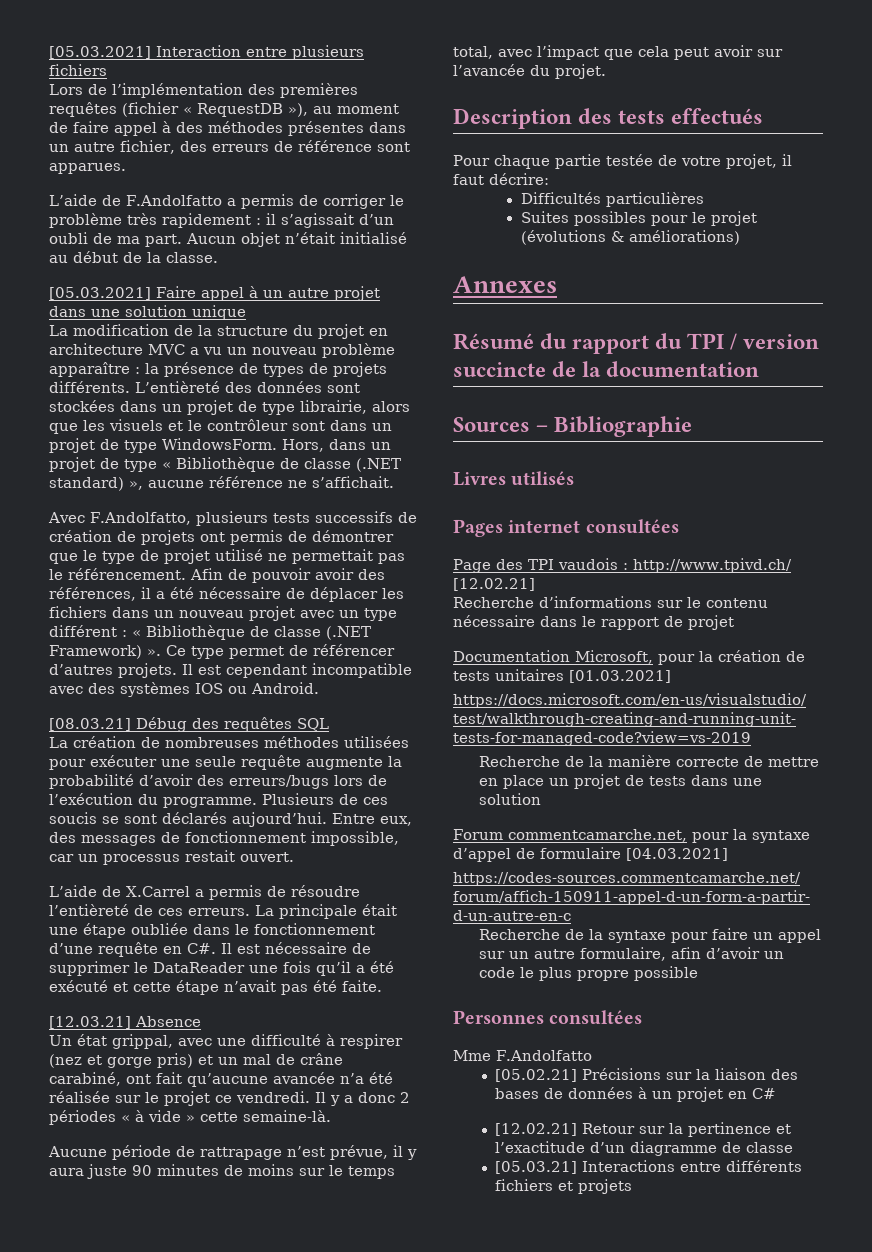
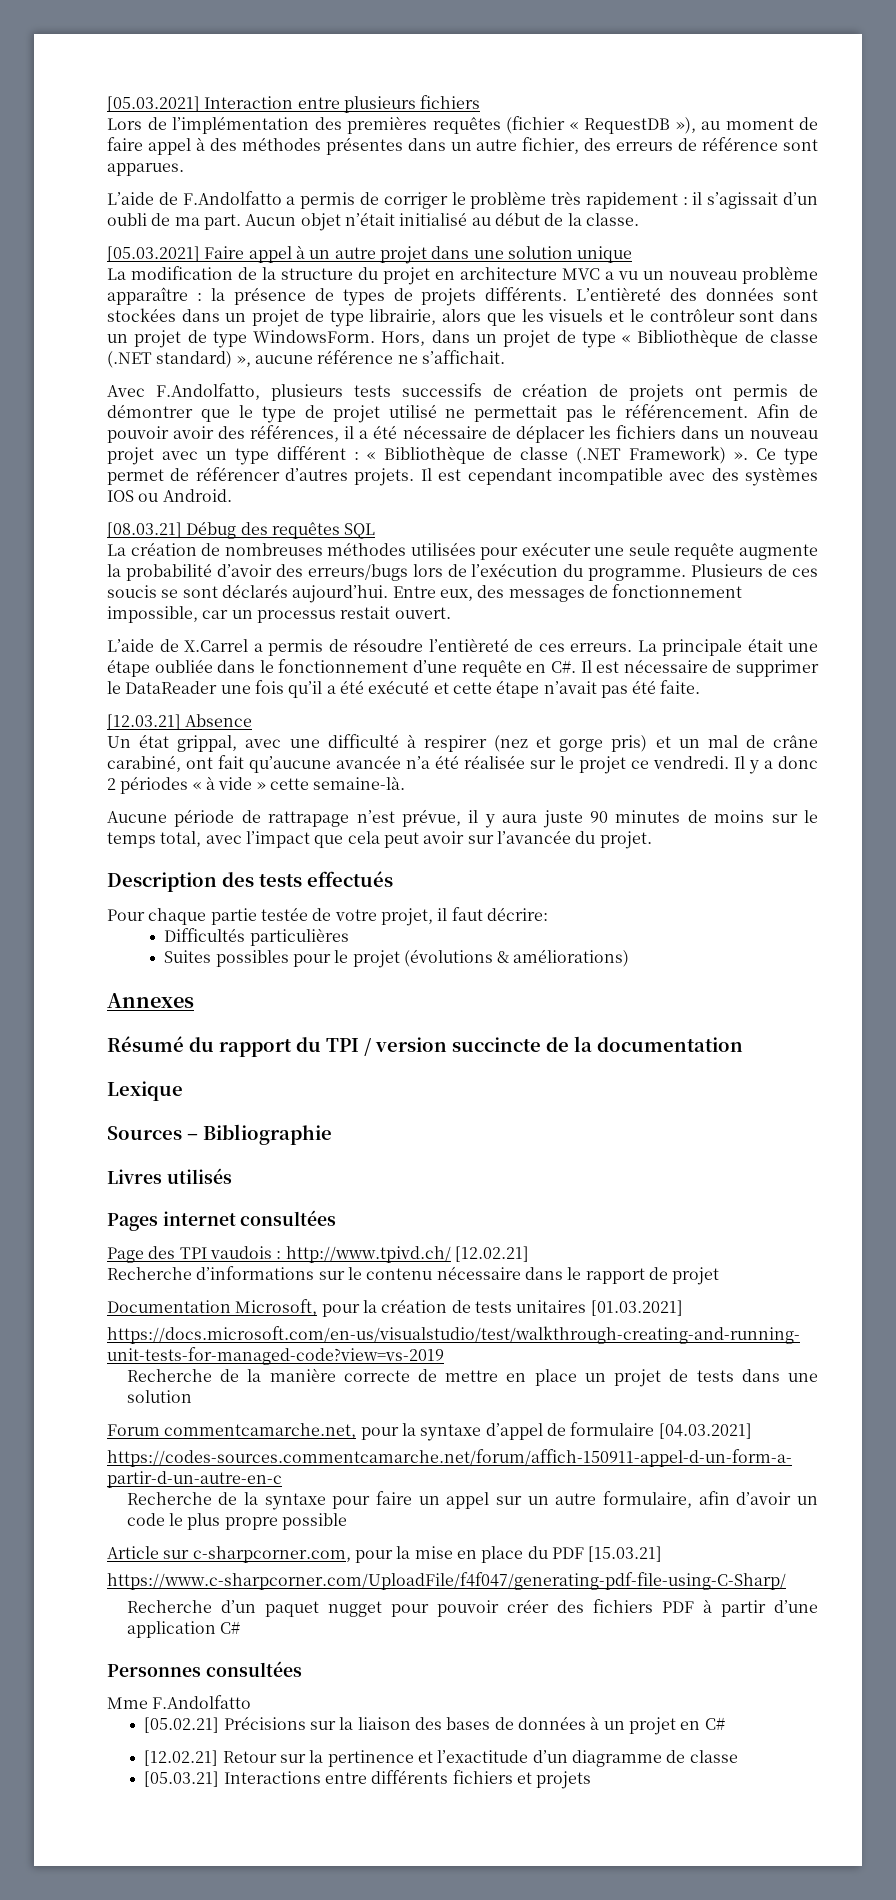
+ Lexique
+ Article sur c-sharpcorner.com, pour la mise en place du PDF [15.03.21]
+ https://www.c-sharpcorner.com/UploadFile/f4f047/generating-pdf-file-using-C-Sharp/
+ Recherche d’un paquet nugget pour pouvoir créer des fichiers PDF à partir d’une application C#

